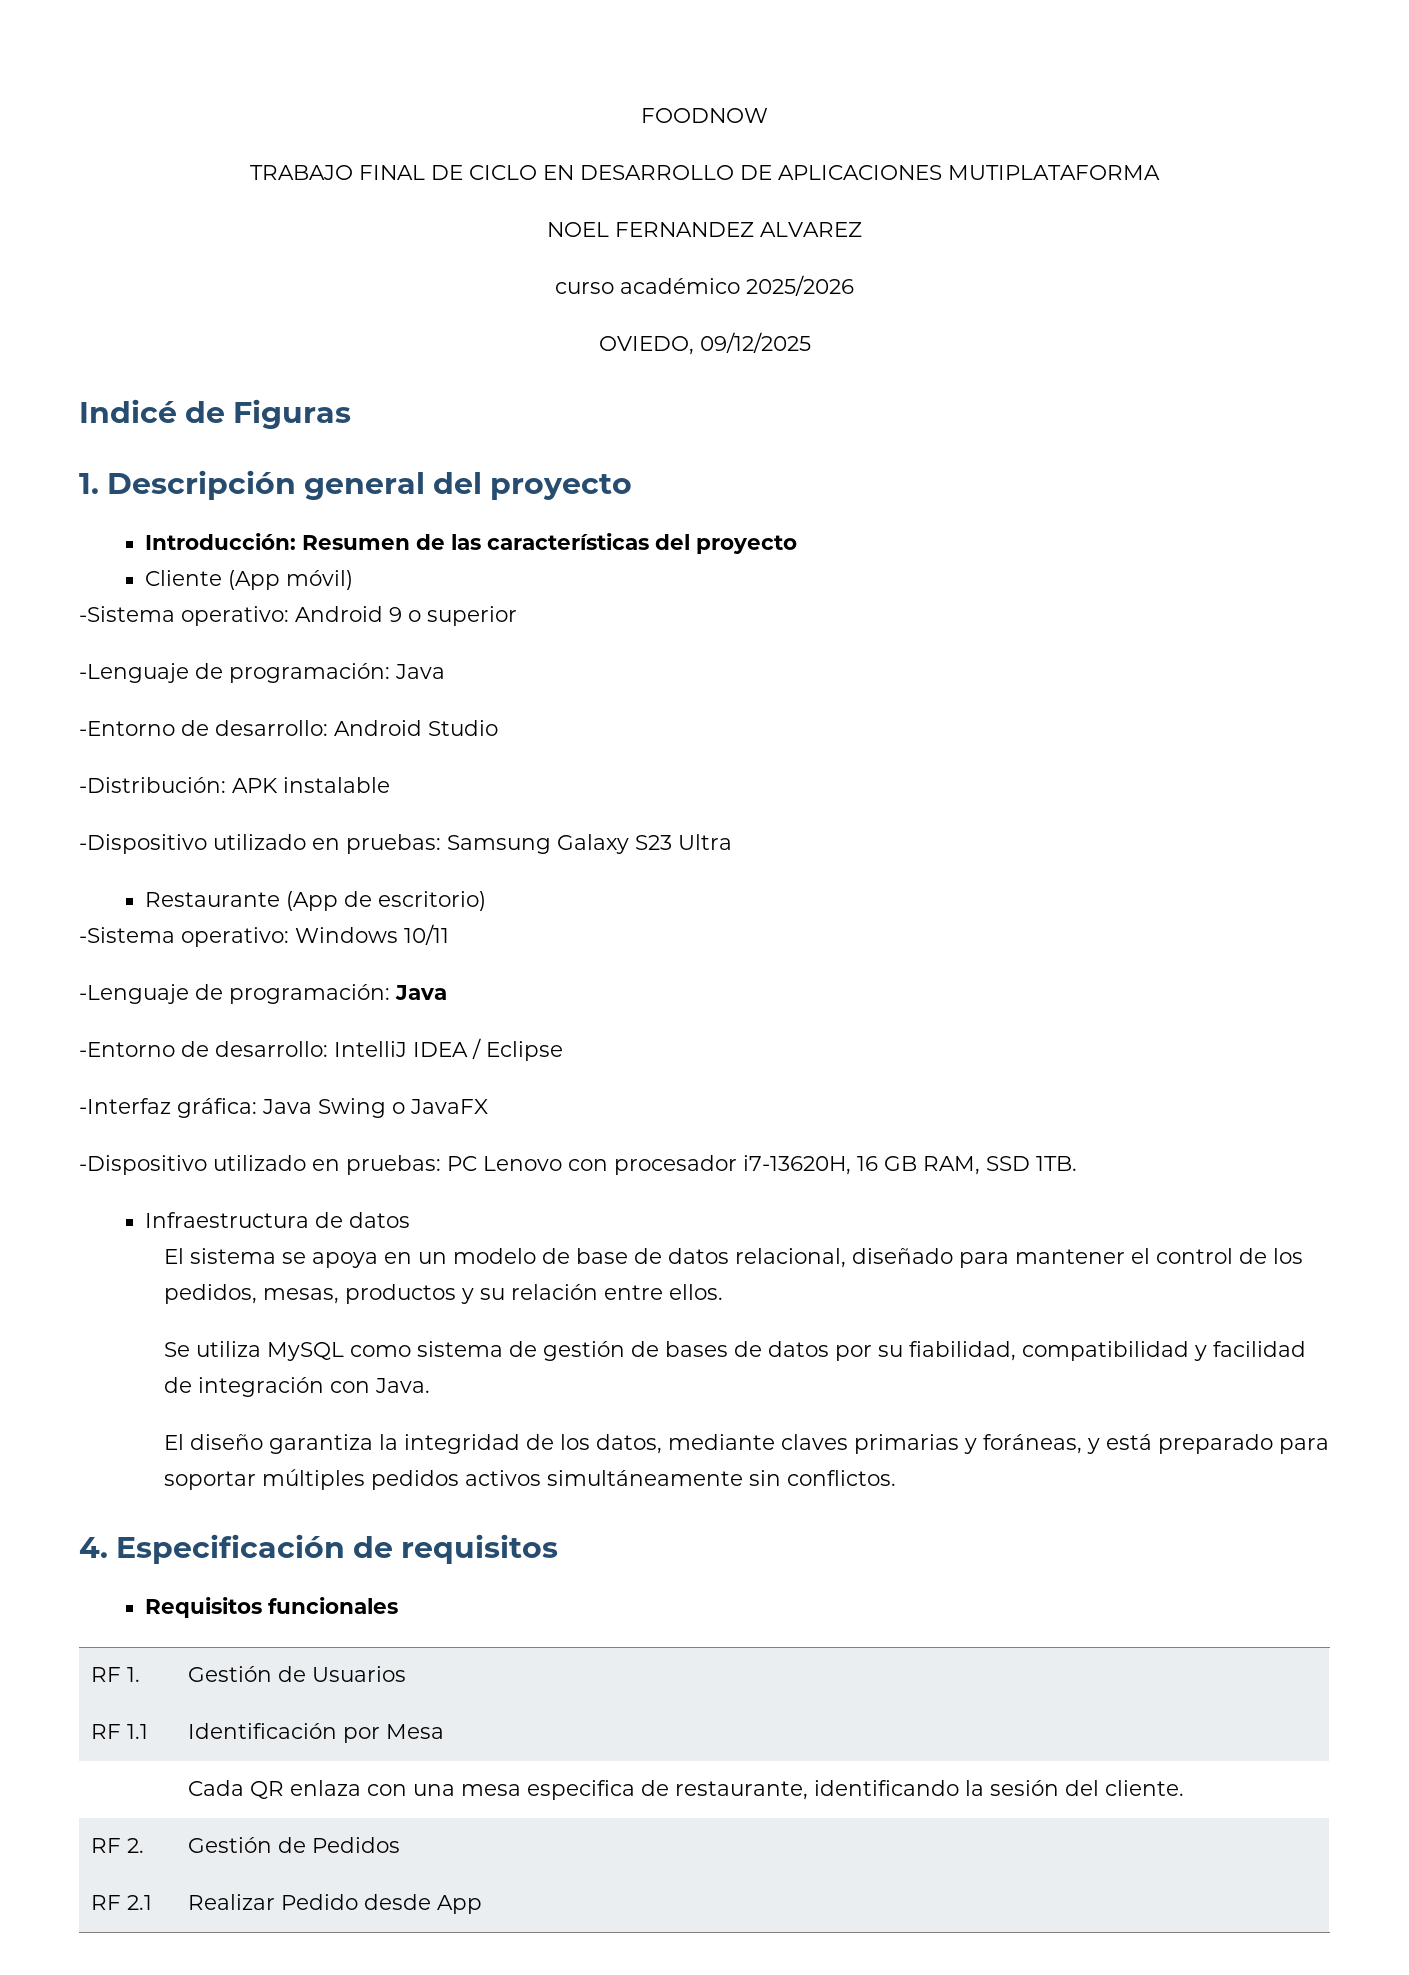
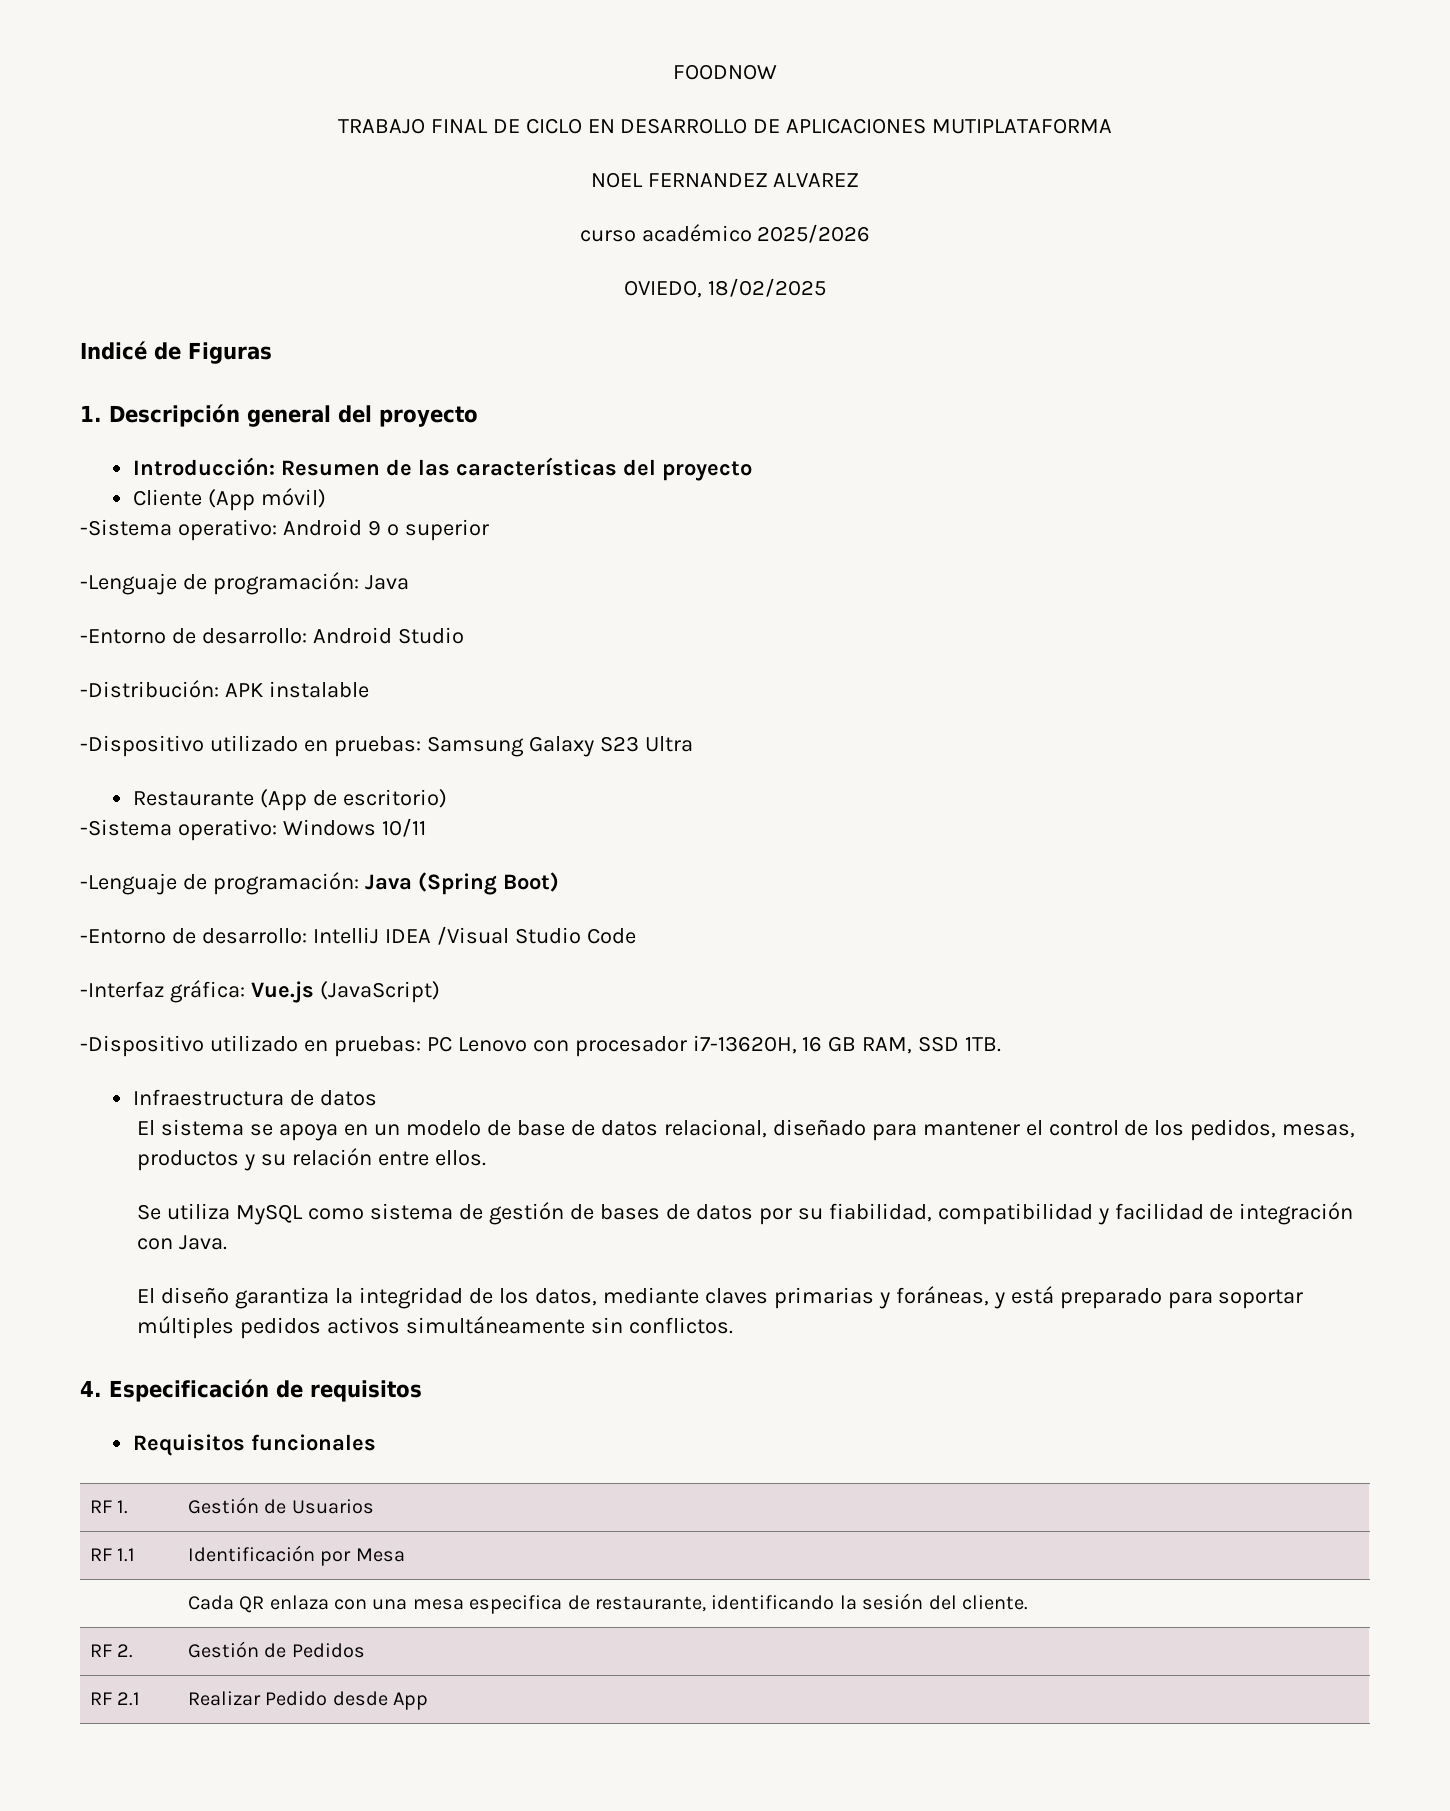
- OVIEDO, 09/12/2025
+ OVIEDO, 18/02/2025
  -Sistema operativo: Windows 10/11
- -Lenguaje de programación: Java
+ -Lenguaje de programación: Java (Spring Boot)
- -Entorno de desarrollo: IntelliJ IDEA / Eclipse
+ -Entorno de desarrollo: IntelliJ IDEA /Visual Studio Code
- -Interfaz gráfica: Java Swing o JavaFX
+ -Interfaz gráfica: Vue.js (JavaScript)

